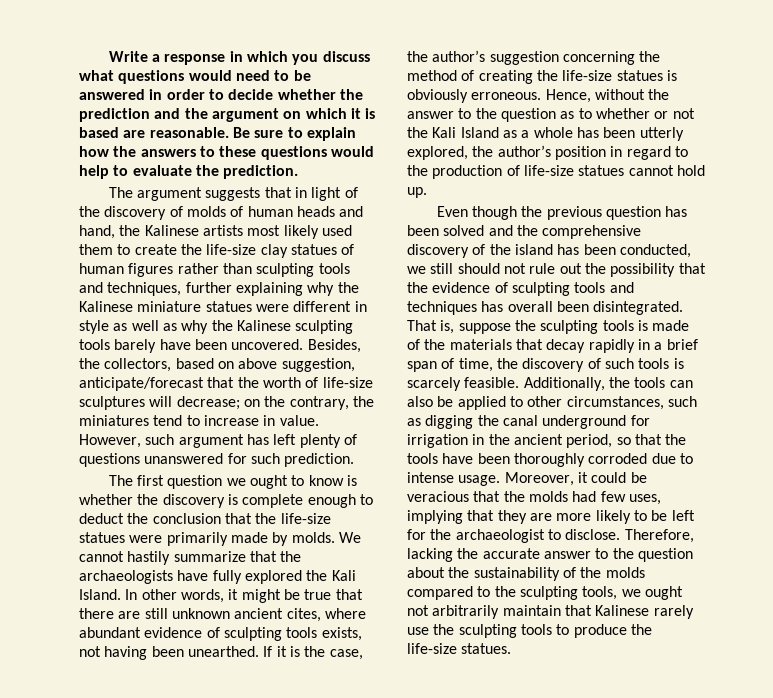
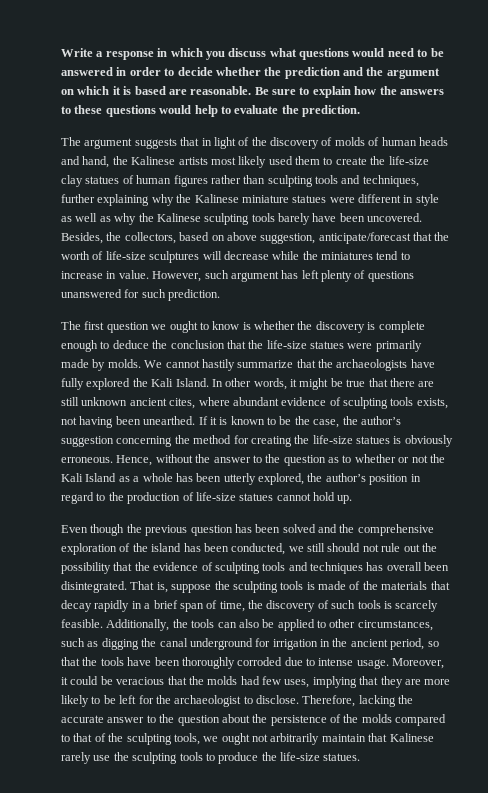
- Besides, the collectors, based on above suggestion, anticipate/forecast that the worth of life-size sculptures will decrease; on the contrary, the miniatures tend to increase in value.
+ Besides, the collectors, based on above suggestion, anticipate/forecast that the worth of life-size sculptures will decrease while the miniatures tend to increase in value.
- The first question we ought to know is whether the discovery is complete enough to deduct the conclusion that the life-size statues were primarily made by molds.
+ The first question we ought to know is whether the discovery is complete enough to deduce the conclusion that the life-size statues were primarily made by molds.
- If it is the case, the author’s suggestion concerning the method of creating the life-size statues is obviously erroneous.
+ If it is known to be the case, the author’s suggestion concerning the method for creating the life-size statues is obviously erroneous.
- Even though the previous question has been solved and the comprehensive discovery of the island has been conducted, we still should not rule out the possibility that the evidence of sculpting tools and techniques has overall been disintegrated.
+ Even though the previous question has been solved and the comprehensive exploration of the island has been conducted, we still should not rule out the possibility that the evidence of sculpting tools and techniques has overall been disintegrated.
- Therefore, lacking the accurate answer to the question about the sustainability of the molds compared to the sculpting tools, we ought not arbitrarily maintain that Kalinese rarely use the sculpting tools to produce the life-size statues.
+ Therefore, lacking the accurate answer to the question about the persistence of the molds compared to that of the sculpting tools, we ought not arbitrarily maintain that Kalinese rarely use the sculpting tools to produce the life-size statues.

